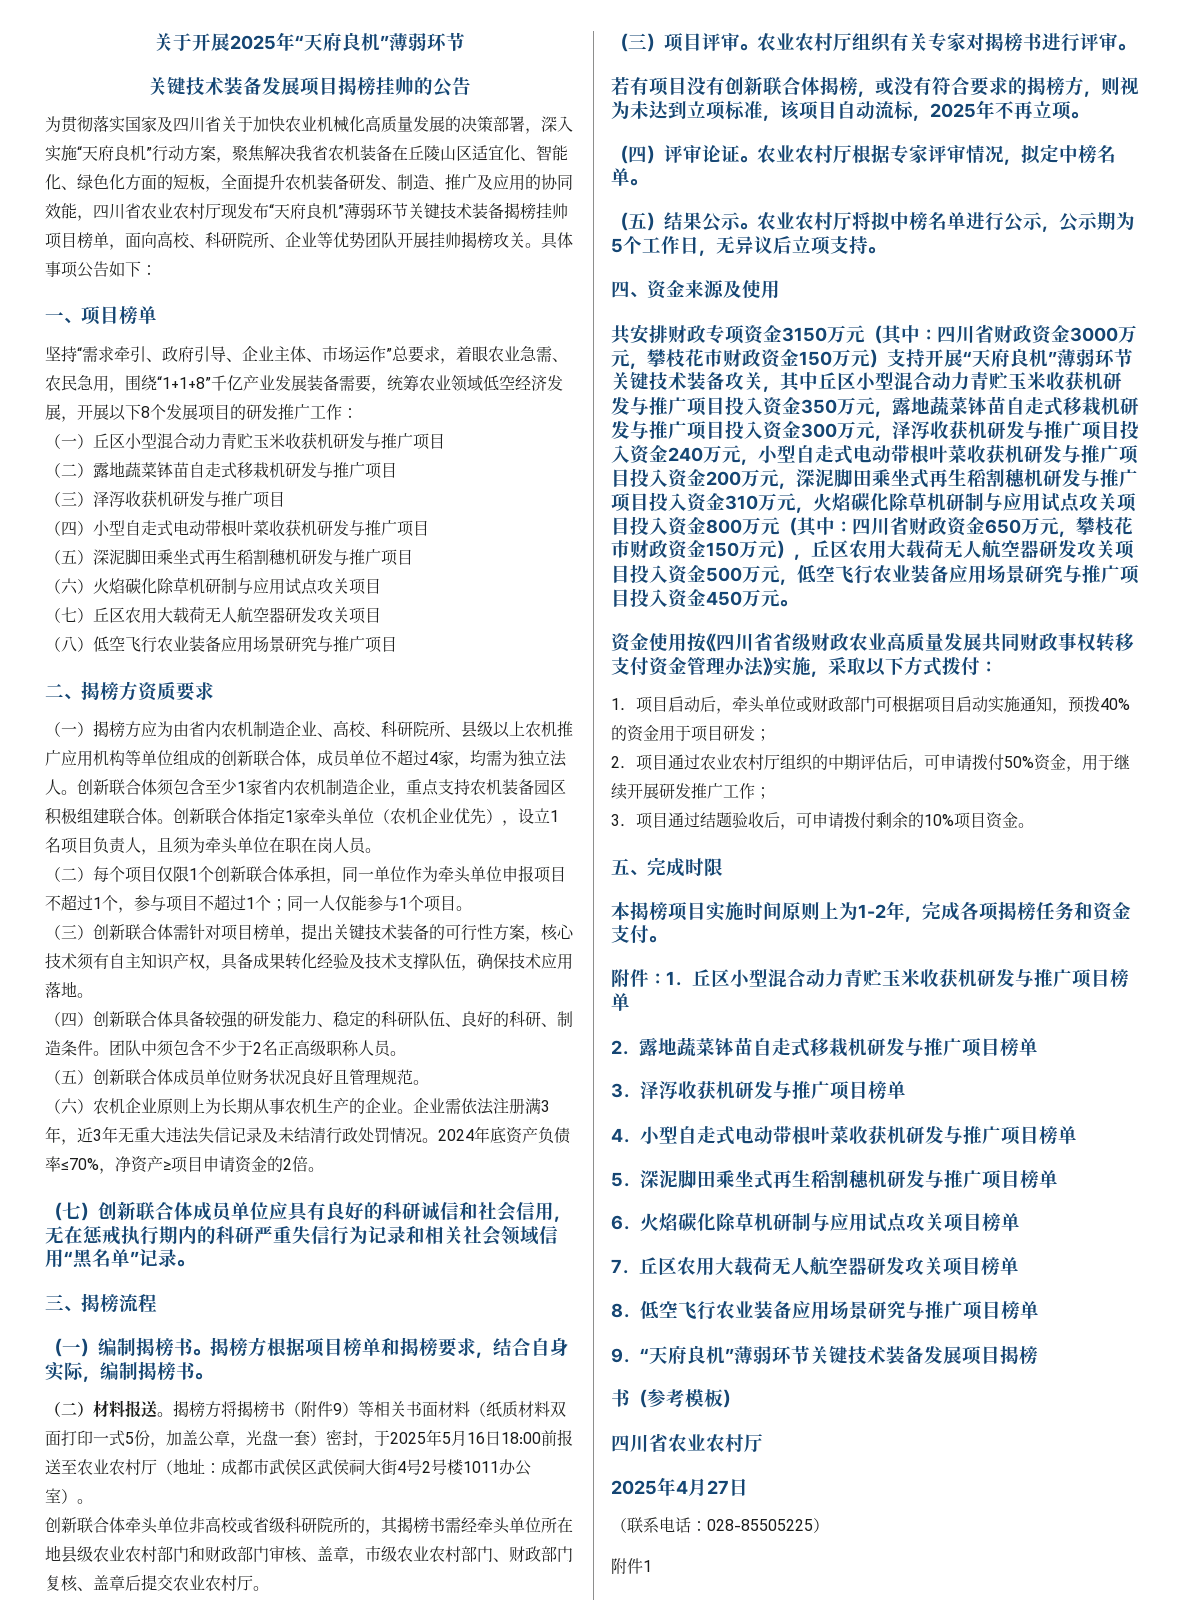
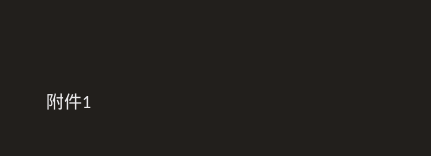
- 关于开展2025年“天府良机”薄弱环节
- 关键技术装备发展项目揭榜挂帅的公告
- 为贯彻落实国家及四川省关于加快农业机械化高质量发展的决策部署，深入实施“天府良机”行动方案，聚焦解决我省农机装备在丘陵山区适宜化、智能化、绿色化方面的短板，全面提升农机装备研发、制造、推广及应用的协同效能，四川省农业农村厅现发布“天府良机”薄弱环节关键技术装备揭榜挂帅项目榜单，面向高校、科研院所、企业等优势团队开展挂帅揭榜攻关。具体事项公告如下：
- 一、项目榜单
- 坚持“需求牵引、政府引导、企业主体、市场运作”总要求，着眼农业急需、农民急用，围绕“1+1+8”千亿产业发展装备需要，统筹农业领域低空经济发展，开展以下8个发展项目的研发推广工作：
- （一）丘区小型混合动力青贮玉米收获机研发与推广项目
- （二）露地蔬菜钵苗自走式移栽机研发与推广项目
- （三）泽泻收获机研发与推广项目
- （四）小型自走式电动带根叶菜收获机研发与推广项目
- （五）深泥脚田乘坐式再生稻割穗机研发与推广项目
- （六）火焰碳化除草机研制与应用试点攻关项目
- （七）丘区农用大载荷无人航空器研发攻关项目
- （八）低空飞行农业装备应用场景研究与推广项目
- 二、揭榜方资质要求
- （一）揭榜方应为由省内农机制造企业、高校、科研院所、县级以上农机推广应用机构等单位组成的创新联合体，成员单位不超过4家，均需为独立法人。创新联合体须包含至少1家省内农机制造企业，重点支持农机装备园区积极组建联合体。创新联合体指定1家牵头单位（农机企业优先），设立1名项目负责人，且须为牵头单位在职在岗人员。
- （二）每个项目仅限1个创新联合体承担，同一单位作为牵头单位申报项目不超过1个，参与项目不超过1个；同一人仅能参与1个项目。
- （三）创新联合体需针对项目榜单，提出关键技术装备的可行性方案，核心技术须有自主知识产权，具备成果转化经验及技术支撑队伍，确保技术应用落地。
- （四）创新联合体具备较强的研发能力、稳定的科研队伍、良好的科研、制造条件。团队中须包含不少于2名正高级职称人员。
- （五）创新联合体成员单位财务状况良好且管理规范。
- （六）农机企业原则上为长期从事农机生产的企业。企业需依法注册满3年，近3年无重大违法失信记录及未结清行政处罚情况。2024年底资产负债率≤70%，净资产≥项目申请资金的2倍。
- （七）创新联合体成员单位应具有良好的科研诚信和社会信用，无在惩戒执行期内的科研严重失信行为记录和相关社会领域信用“黑名单”记录。
- 三、揭榜流程
- （一）编制揭榜书。揭榜方根据项目榜单和揭榜要求，结合自身实际，编制揭榜书。
- （二）材料报送。揭榜方将揭榜书（附件9）等相关书面材料（纸质材料双面打印一式5份，加盖公章，光盘一套）密封，于2025年5月16日18:00前报送至农业农村厅（地址：成都市武侯区武侯祠大街4号2号楼1011办公室）。
- 创新联合体牵头单位非高校或省级科研院所的，其揭榜书需经牵头单位所在地县级农业农村部门和财政部门审核、盖章，市级农业农村部门、财政部门复核、盖章后提交农业农村厅。
- （三）项目评审。农业农村厅组织有关专家对揭榜书进行评审。
- 若有项目没有创新联合体揭榜，或没有符合要求的揭榜方，则视为未达到立项标准，该项目自动流标，2025年不再立项。
- （四）评审论证。农业农村厅根据专家评审情况，拟定中榜名单。
- （五）结果公示。农业农村厅将拟中榜名单进行公示，公示期为5个工作日，无异议后立项支持。
- 四、资金来源及使用
- 共安排财政专项资金3150万元（其中：四川省财政资金3000万元，攀枝花市财政资金150万元）支持开展“天府良机”薄弱环节关键技术装备攻关，其中丘区小型混合动力青贮玉米收获机研发与推广项目投入资金350万元，露地蔬菜钵苗自走式移栽机研发与推广项目投入资金300万元，泽泻收获机研发与推广项目投入资金240万元，小型自走式电动带根叶菜收获机研发与推广项目投入资金200万元，深泥脚田乘坐式再生稻割穗机研发与推广项目投入资金310万元，火焰碳化除草机研制与应用试点攻关项目投入资金800万元（其中：四川省财政资金650万元，攀枝花市财政资金150万元），丘区农用大载荷无人航空器研发攻关项目投入资金500万元，低空飞行农业装备应用场景研究与推广项目投入资金450万元。
- 资金使用按《四川省省级财政农业高质量发展共同财政事权转移支付资金管理办法》实施，采取以下方式拨付：
- 1．项目启动后，牵头单位或财政部门可根据项目启动实施通知，预拨40%的资金用于项目研发；
- 2．项目通过农业农村厅组织的中期评估后，可申请拨付50%资金，用于继续开展研发推广工作；
- 3．项目通过结题验收后，可申请拨付剩余的10%项目资金。
- 五、完成时限
- 本揭榜项目实施时间原则上为1-2年，完成各项揭榜任务和资金支付。
- 附件：1．丘区小型混合动力青贮玉米收获机研发与推广项目榜单
- 2．露地蔬菜钵苗自走式移栽机研发与推广项目榜单
- 3．泽泻收获机研发与推广项目榜单
- 4．小型自走式电动带根叶菜收获机研发与推广项目榜单
- 5．深泥脚田乘坐式再生稻割穗机研发与推广项目榜单
- 6．火焰碳化除草机研制与应用试点攻关项目榜单
- 7．丘区农用大载荷无人航空器研发攻关项目榜单
- 8．低空飞行农业装备应用场景研究与推广项目榜单
- 9．“天府良机”薄弱环节关键技术装备发展项目揭榜
- 书（参考模板）
- 四川省农业农村厅
- 2025年4月27日
- （联系电话：028-85505225）

